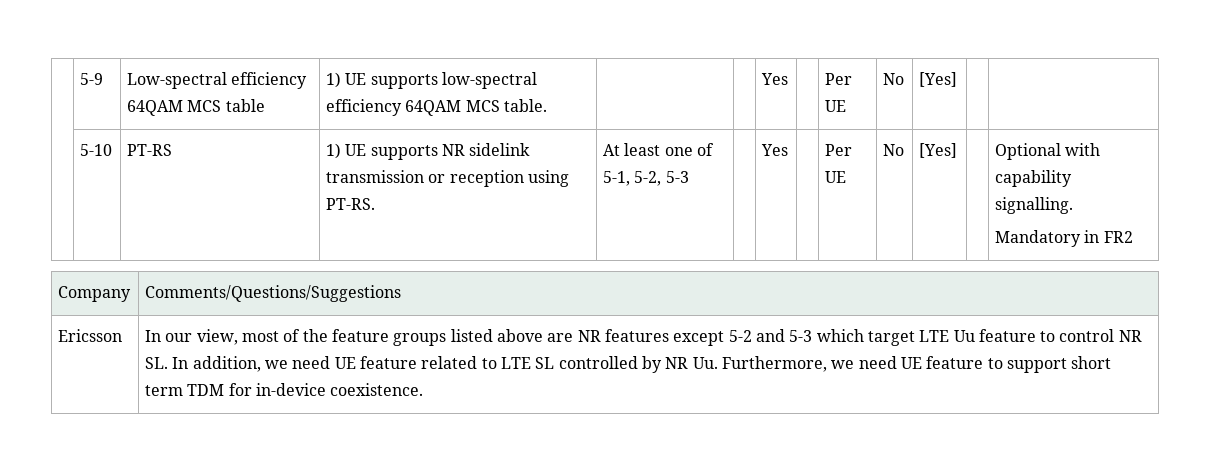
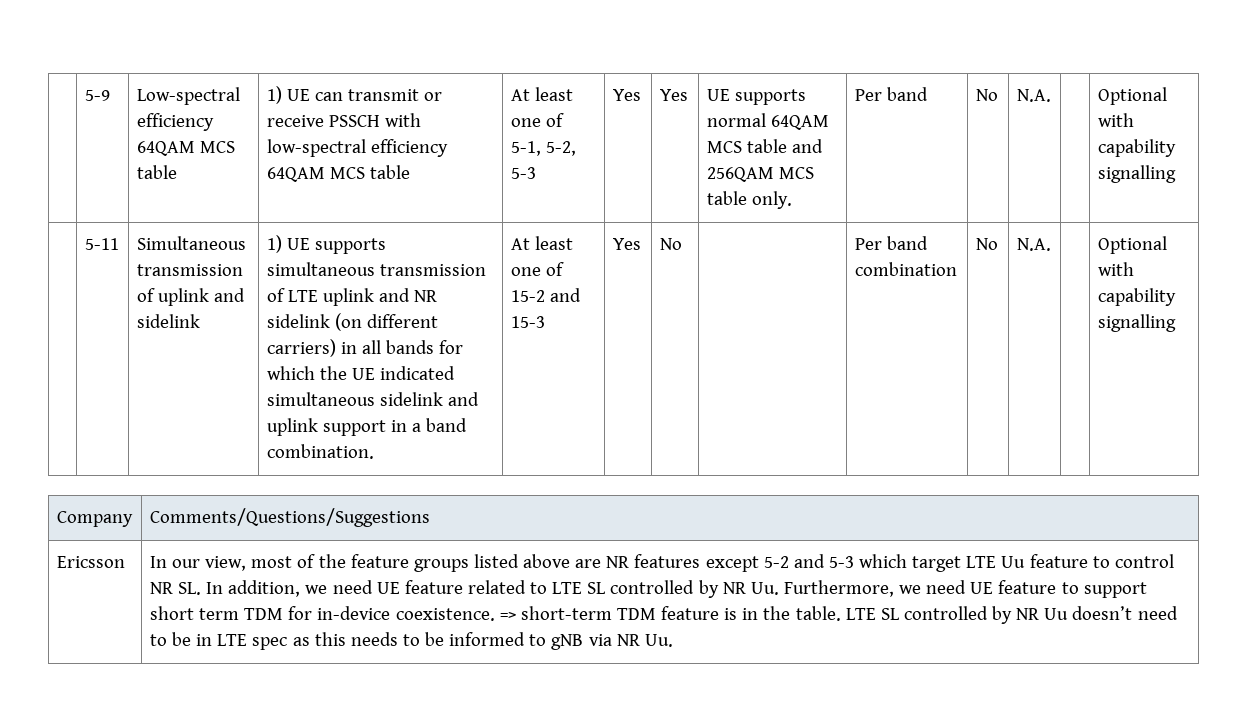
- 1) UE supports low-spectral efficiency 64QAM MCS table. | | | Yes | | Per UE | No | [Yes] | |
- | 5-10 | PT-RS | 1) UE supports NR sidelink transmission or reception using PT-RS. | At least one of 5-1, 5-2, 5-3 | | Yes | | Per UE | No | [Yes] | | Optional with capability signalling.
- Mandatory in FR2
+ 1) UE can transmit or receive PSSCH with low-spectral efficiency 64QAM MCS table | At least one of 5-1, 5-2, 5-3 | Yes | Yes | UE supports normal 64QAM MCS table and 256QAM MCS table only. | Per band | No | N.A. | | Optional with capability signalling
+ | 5-11 | Simultaneous transmission of uplink and sidelink | 1) UE supports simultaneous transmission of LTE uplink and NR sidelink (on different carriers) in all bands for which the UE indicated simultaneous sidelink and uplink support in a band combination. | At least one of 15-2 and 15-3 | Yes | No | | Per band combination | No | N.A. | | Optional with capability signalling
+ => short-term TDM feature is in the table. LTE SL controlled by NR Uu doesn’t need to be in LTE spec as this needs to be informed to gNB via NR Uu.

